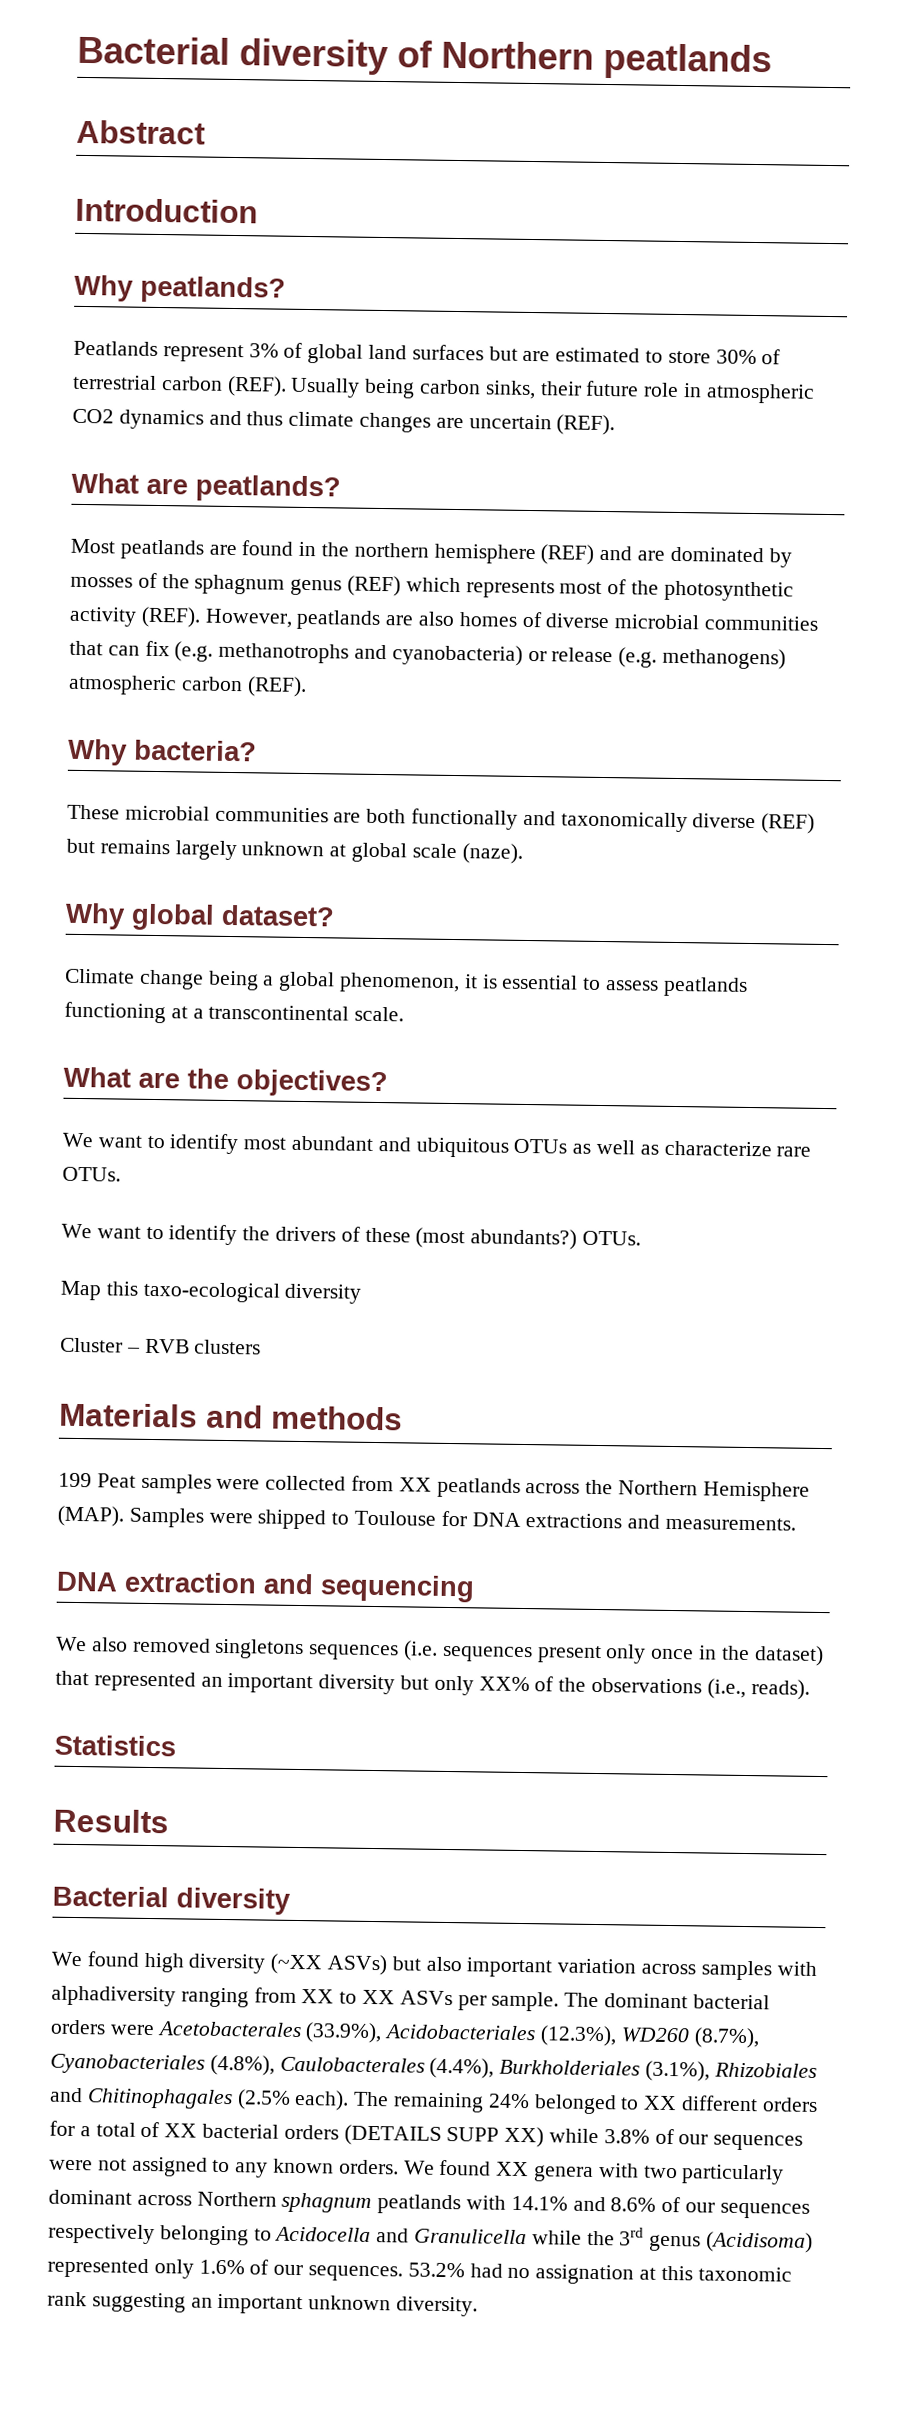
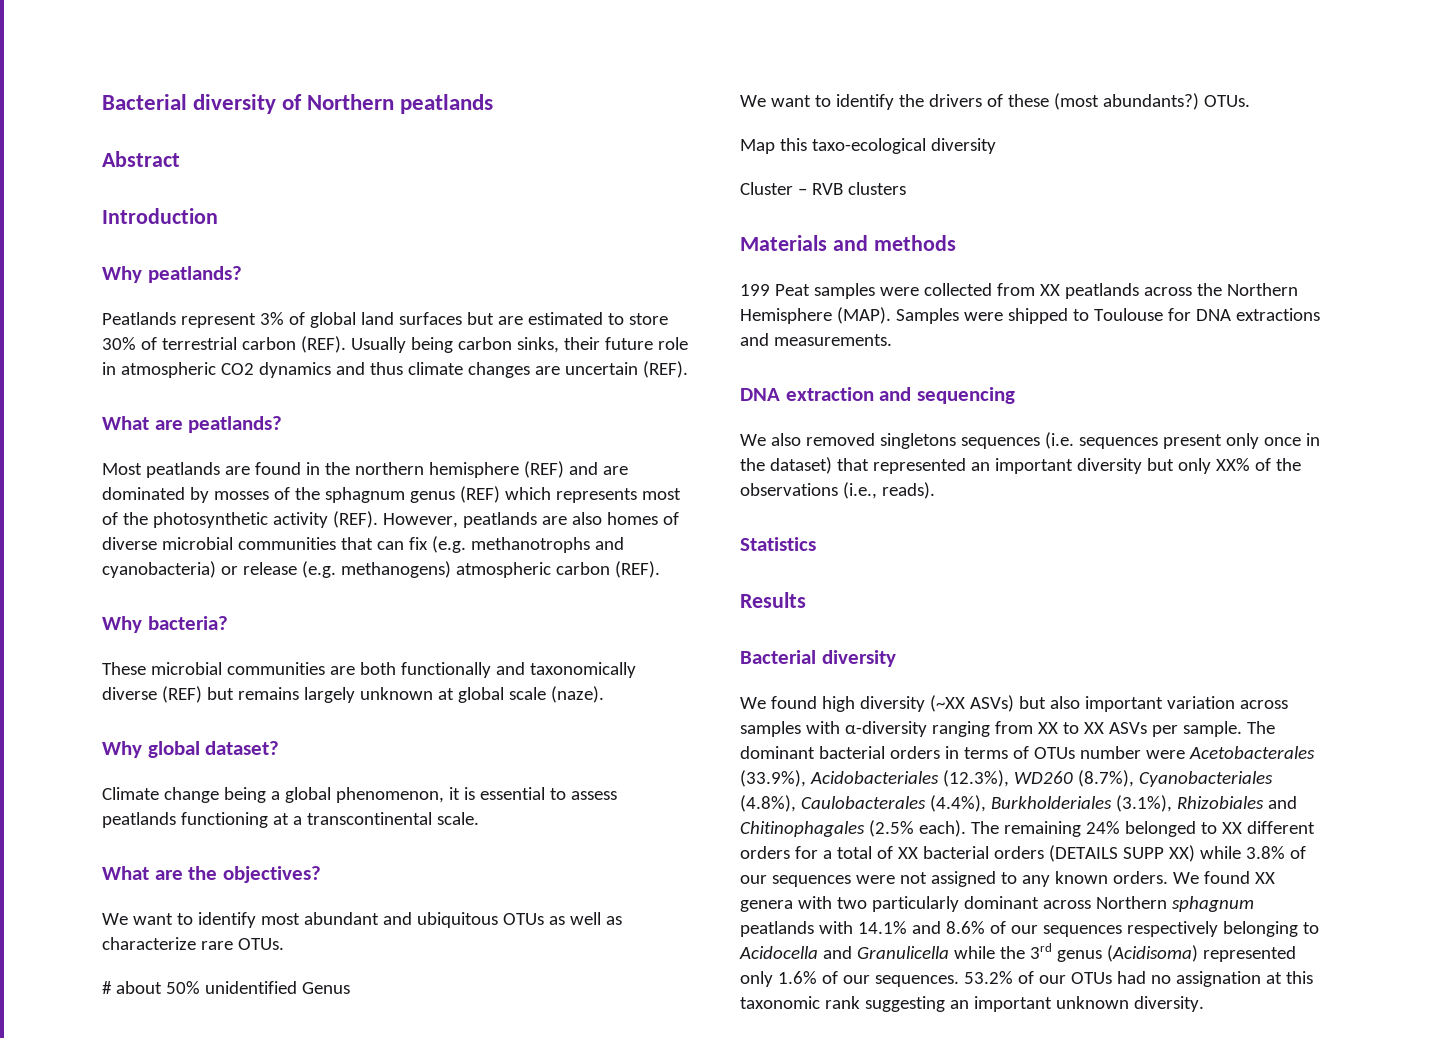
+ # about 50% unidentified Genus
- We found high diversity (~XX ASVs) but also important variation across samples with alphadiversity ranging from XX to XX ASVs per sample.
+ We found high diversity (~XX ASVs) but also important variation across samples with α-diversity ranging from XX to XX ASVs per sample.
- The dominant bacterial orders were Acetobacterales (33.9%), Acidobacteriales (12.3%), WD260 (8.7%), Cyanobacteriales (4.8%), Caulobacterales (4.4%), Burkholderiales (3.1%), Rhizobiales and Chitinophagales (2.5% each).
+ The dominant bacterial orders in terms of OTUs number were Acetobacterales (33.9%), Acidobacteriales (12.3%), WD260 (8.7%), Cyanobacteriales (4.8%), Caulobacterales (4.4%), Burkholderiales (3.1%), Rhizobiales and Chitinophagales (2.5% each).
- 53.2% had no assignation at this taxonomic rank suggesting an important unknown diversity.
+ 53.2% of our OTUs had no assignation at this taxonomic rank suggesting an important unknown diversity.

